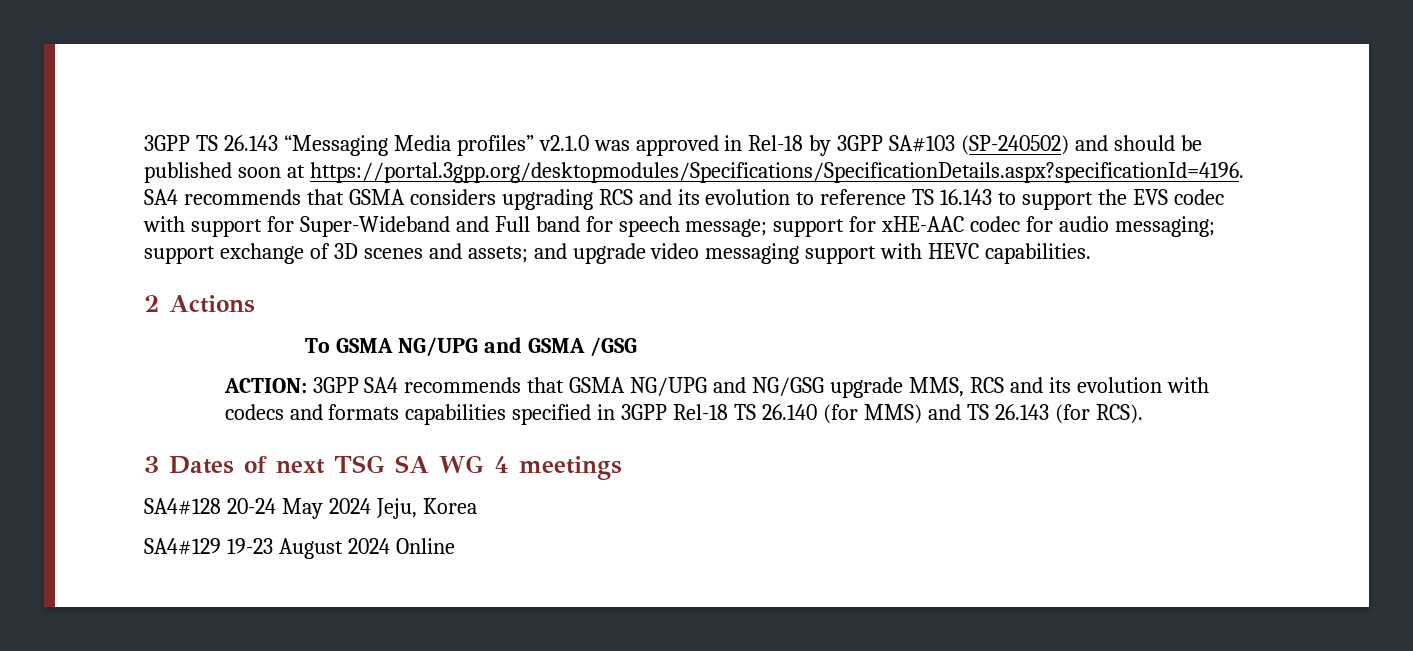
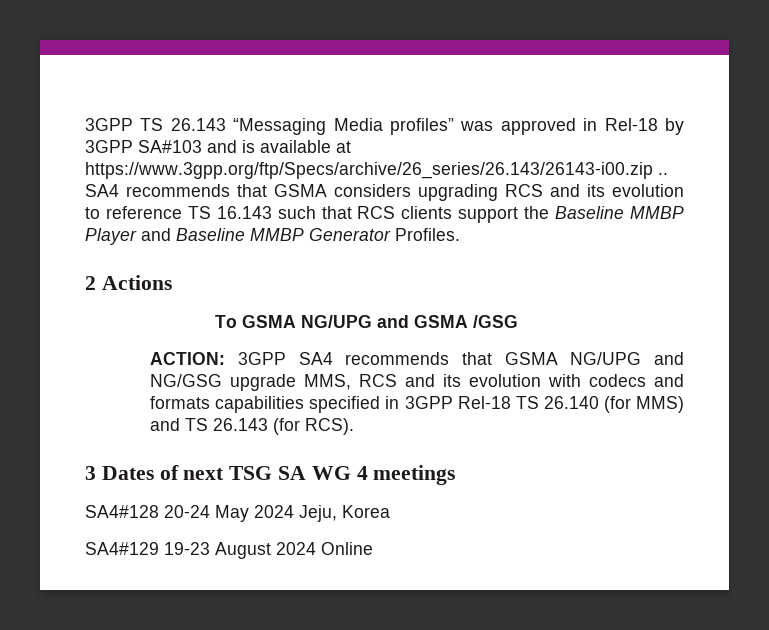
- 3GPP TS 26.143 “Messaging Media profiles” v2.1.0 was approved in Rel-18 by 3GPP SA#103 (SP-240502) and should be published soon at https://portal.3gpp.org/desktopmodules/Specifications/SpecificationDetails.aspx?specificationId=4196. SA4 recommends that GSMA considers upgrading RCS and its evolution to reference TS 16.143 to support the EVS codec with support for Super-Wideband and Full band for speech message; support for xHE-AAC codec for audio messaging; support exchange of 3D scenes and assets; and upgrade video messaging support with HEVC capabilities.
+ 3GPP TS 26.143 “Messaging Media profiles” was approved in Rel-18 by 3GPP SA#103 and is available at https://www.3gpp.org/ftp/Specs/archive/26_series/26.143/26143-i00.zip .. SA4 recommends that GSMA considers upgrading RCS and its evolution to reference TS 16.143 such that RCS clients support the Baseline MMBP Player and Baseline MMBP Generator Profiles.

